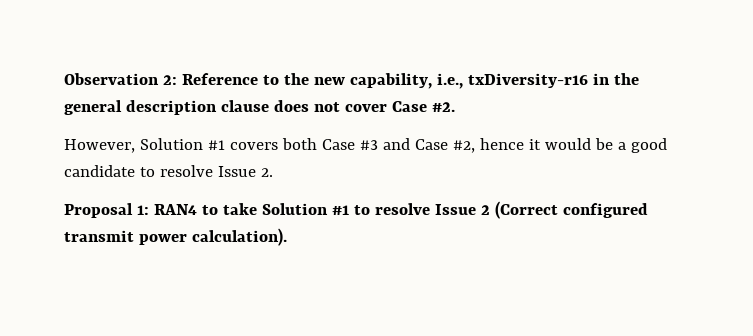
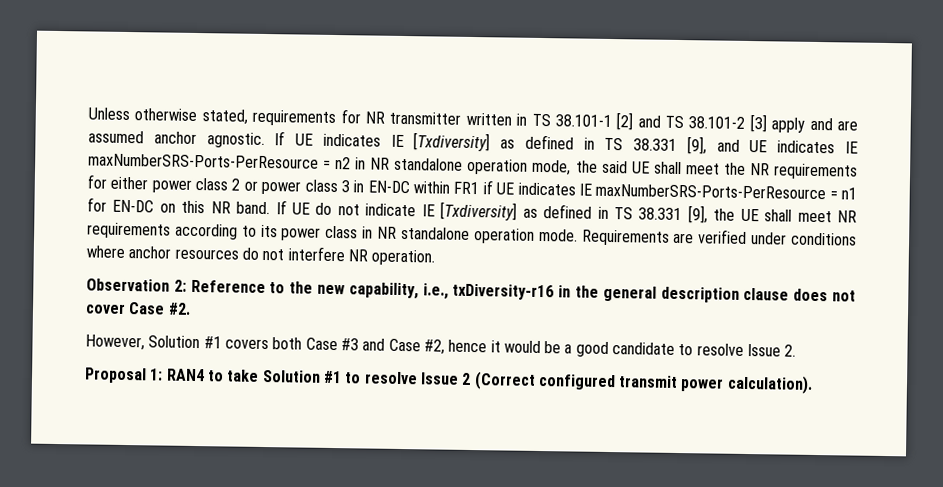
+ Unless otherwise stated, requirements for NR transmitter written in TS 38.101-1 [2] and TS 38.101-2 [3] apply and are assumed anchor agnostic. If UE indicates IE [Txdiversity] as defined in TS 38.331 [9], and UE indicates IE maxNumberSRS-Ports-PerResource = n2 in NR standalone operation mode, the said UE shall meet the NR requirements for either power class 2 or power class 3 in EN-DC within FR1 if UE indicates IE maxNumberSRS-Ports-PerResource = n1 for EN-DC on this NR band. If UE do not indicate IE [Txdiversity] as defined in TS 38.331 [9], the UE shall meet NR requirements according to its power class in NR standalone operation mode. Requirements are verified under conditions where anchor resources do not interfere NR operation.

